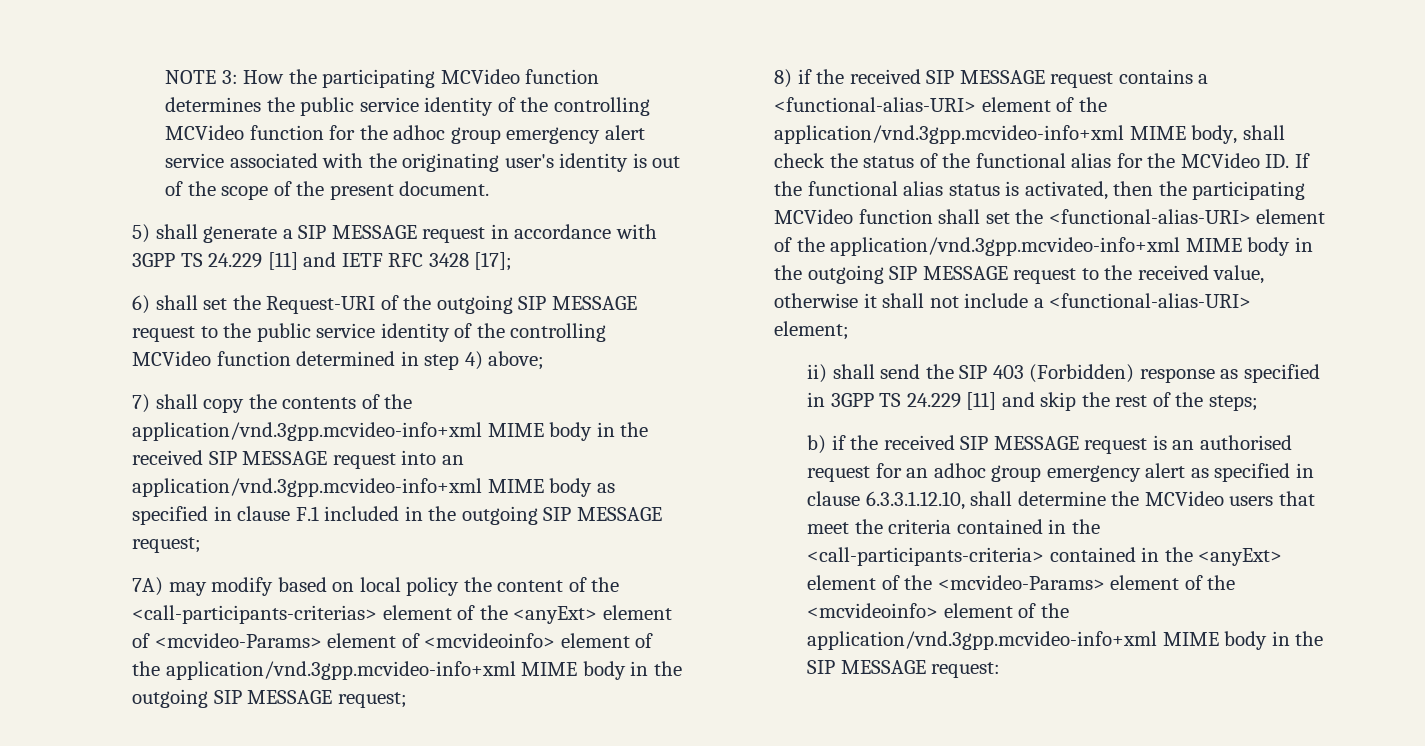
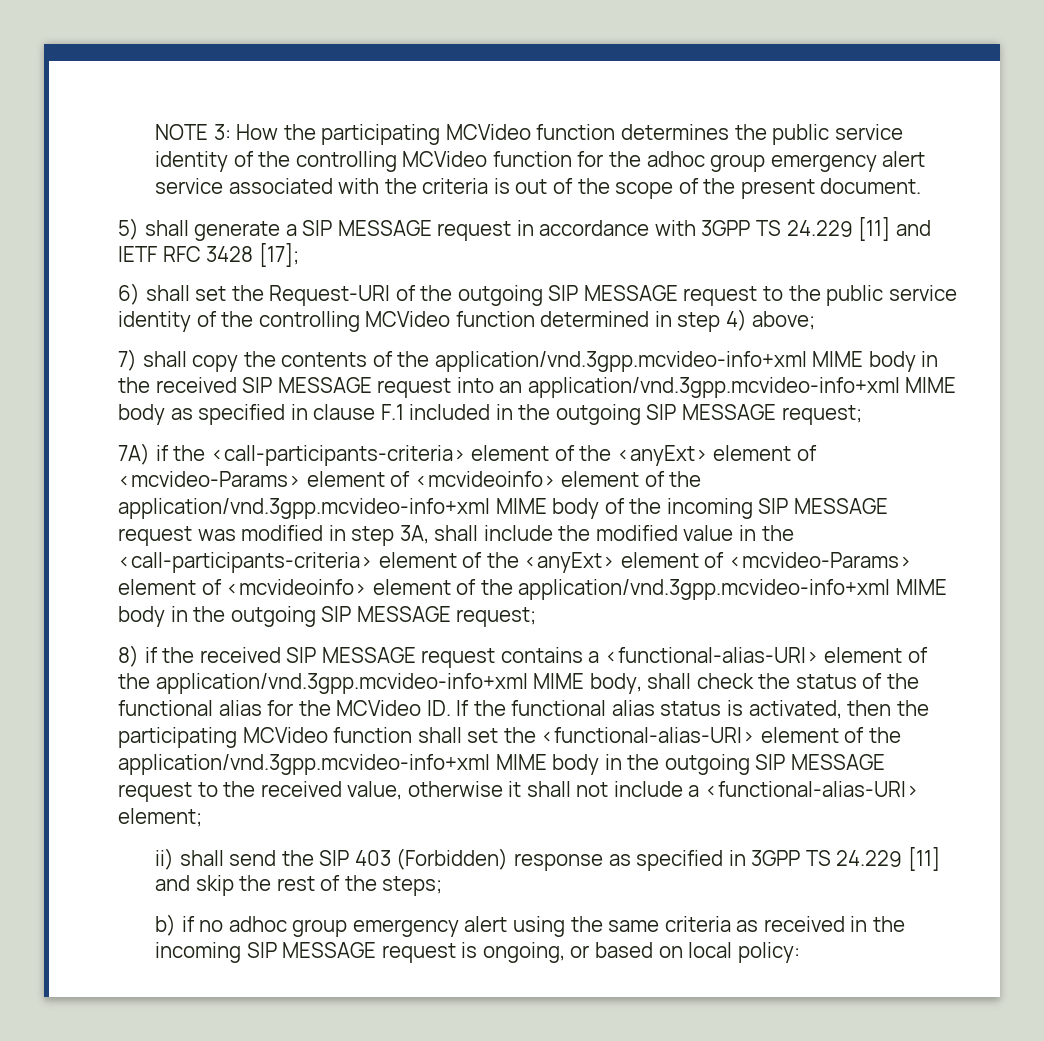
- NOTE 3: How the participating MCVideo function determines the public service identity of the controlling MCVideo function for the adhoc group emergency alert service associated with the originating user's identity is out of the scope of the present document.
+ NOTE 3: How the participating MCVideo function determines the public service identity of the controlling MCVideo function for the adhoc group emergency alert service associated with the criteria is out of the scope of the present document.
- 7A) may modify based on local policy the content of the <call-participants-criterias> element of the <anyExt> element of <mcvideo-Params> element of <mcvideoinfo> element of the application/vnd.3gpp.mcvideo-info+xml MIME body in the outgoing SIP MESSAGE request;
+ 7A) if the <call-participants-criteria> element of the <anyExt> element of <mcvideo-Params> element of <mcvideoinfo> element of the application/vnd.3gpp.mcvideo-info+xml MIME body of the incoming SIP MESSAGE request was modified in step 3A, shall include the modified value in the <call-participants-criteria> element of the <anyExt> element of <mcvideo-Params> element of <mcvideoinfo> element of the application/vnd.3gpp.mcvideo-info+xml MIME body in the outgoing SIP MESSAGE request;
- b) if the received SIP MESSAGE request is an authorised request for an adhoc group emergency alert as specified in clause 6.3.3.1.12.10, shall determine the MCVideo users that meet the criteria contained in the <call-participants-criteria> contained in the <anyExt> element of the <mcvideo-Params> element of the <mcvideoinfo> element of the application/vnd.3gpp.mcvideo-info+xml MIME body in the SIP MESSAGE request:
+ b) if no adhoc group emergency alert using the same criteria as received in the incoming SIP MESSAGE request is ongoing, or based on local policy:

